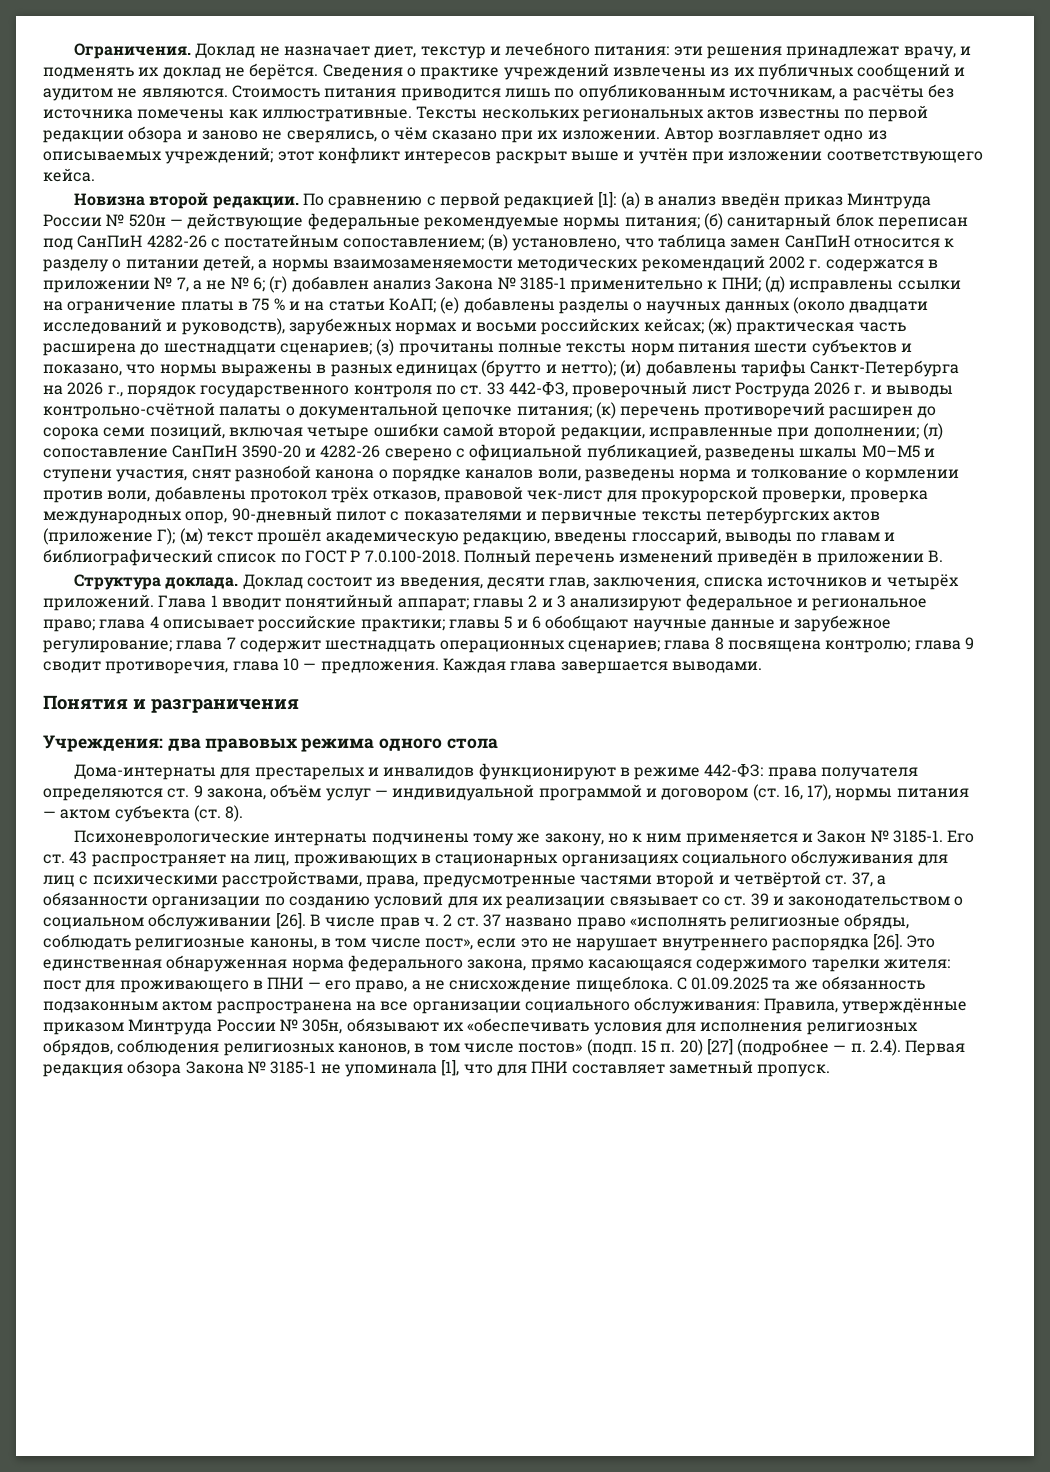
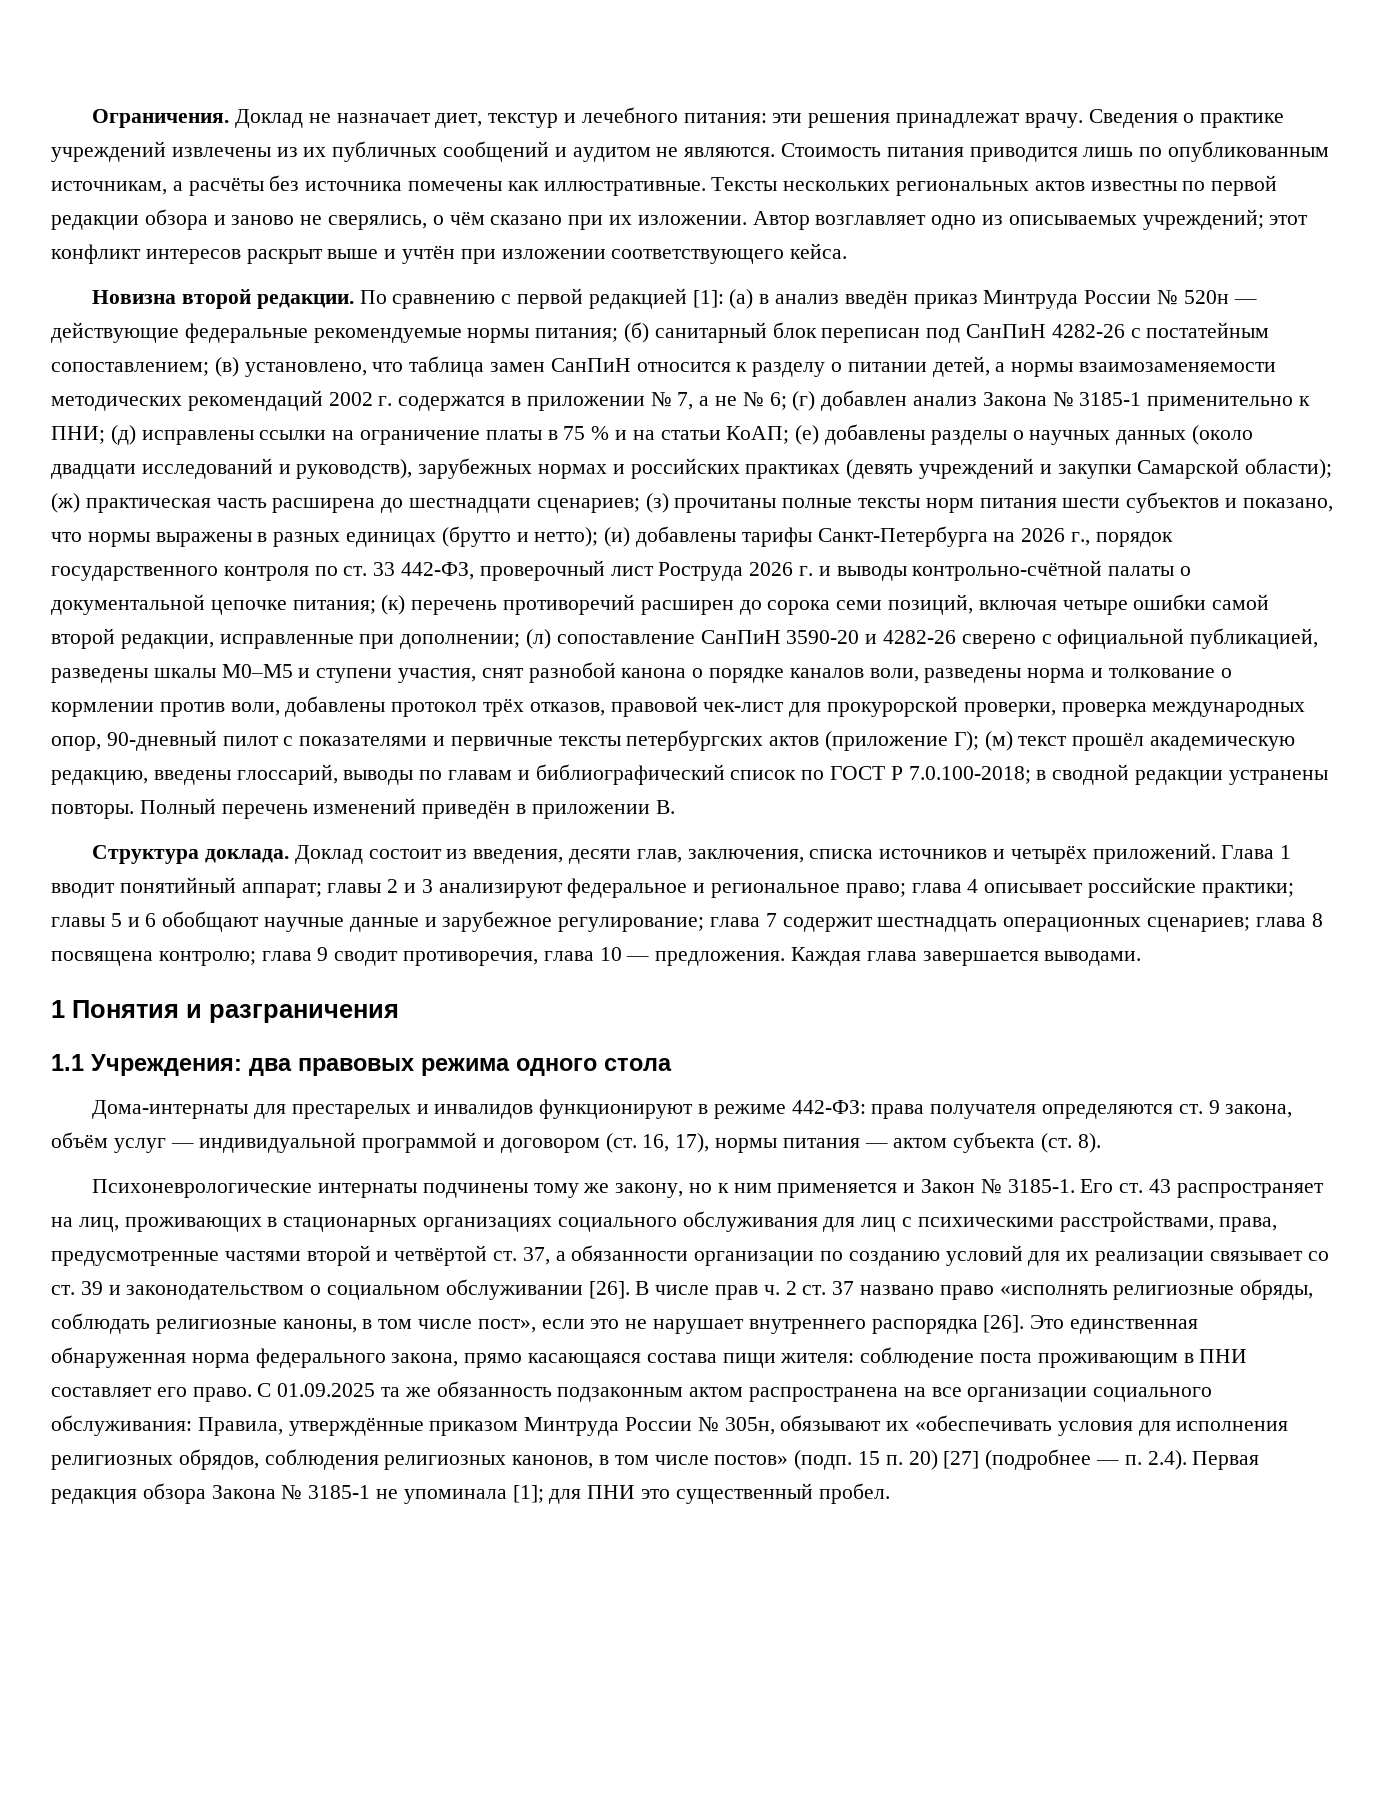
- Доклад не назначает диет, текстур и лечебного питания: эти решения принадлежат врачу, и подменять их доклад не берётся.
+ Доклад не назначает диет, текстур и лечебного питания: эти решения принадлежат врачу.
- (е) добавлены разделы о научных данных (около двадцати исследований и руководств), зарубежных нормах и восьми российских кейсах;
+ (е) добавлены разделы о научных данных (около двадцати исследований и руководств), зарубежных нормах и российских практиках (девять учреждений и закупки Самарской области);
- (м) текст прошёл академическую редакцию, введены глоссарий, выводы по главам и библиографический список по ГОСТ Р 7.0.100-2018. Полный перечень изменений приведён в приложении В.
+ (м) текст прошёл академическую редакцию, введены глоссарий, выводы по главам и библиографический список по ГОСТ Р 7.0.100-2018; в сводной редакции устранены повторы. Полный перечень изменений приведён в приложении В.
- Понятия и разграничения
+ 1 Понятия и разграничения
- Учреждения: два правовых режима одного стола
+ 1.1 Учреждения: два правовых режима одного стола
- Это единственная обнаруженная норма федерального закона, прямо касающаяся содержимого тарелки жителя: пост для проживающего в ПНИ — его право, а не снисхождение пищеблока.
+ Это единственная обнаруженная норма федерального закона, прямо касающаяся состава пищи жителя: соблюдение поста проживающим в ПНИ составляет его право.
- 15 п. 20) [27] (подробнее — п. 2.4). Первая редакция обзора Закона № 3185-1 не упоминала [1], что для ПНИ составляет заметный пропуск.
+ 15 п. 20) [27] (подробнее — п. 2.4). Первая редакция обзора Закона № 3185-1 не упоминала [1]; для ПНИ это существенный пробел.

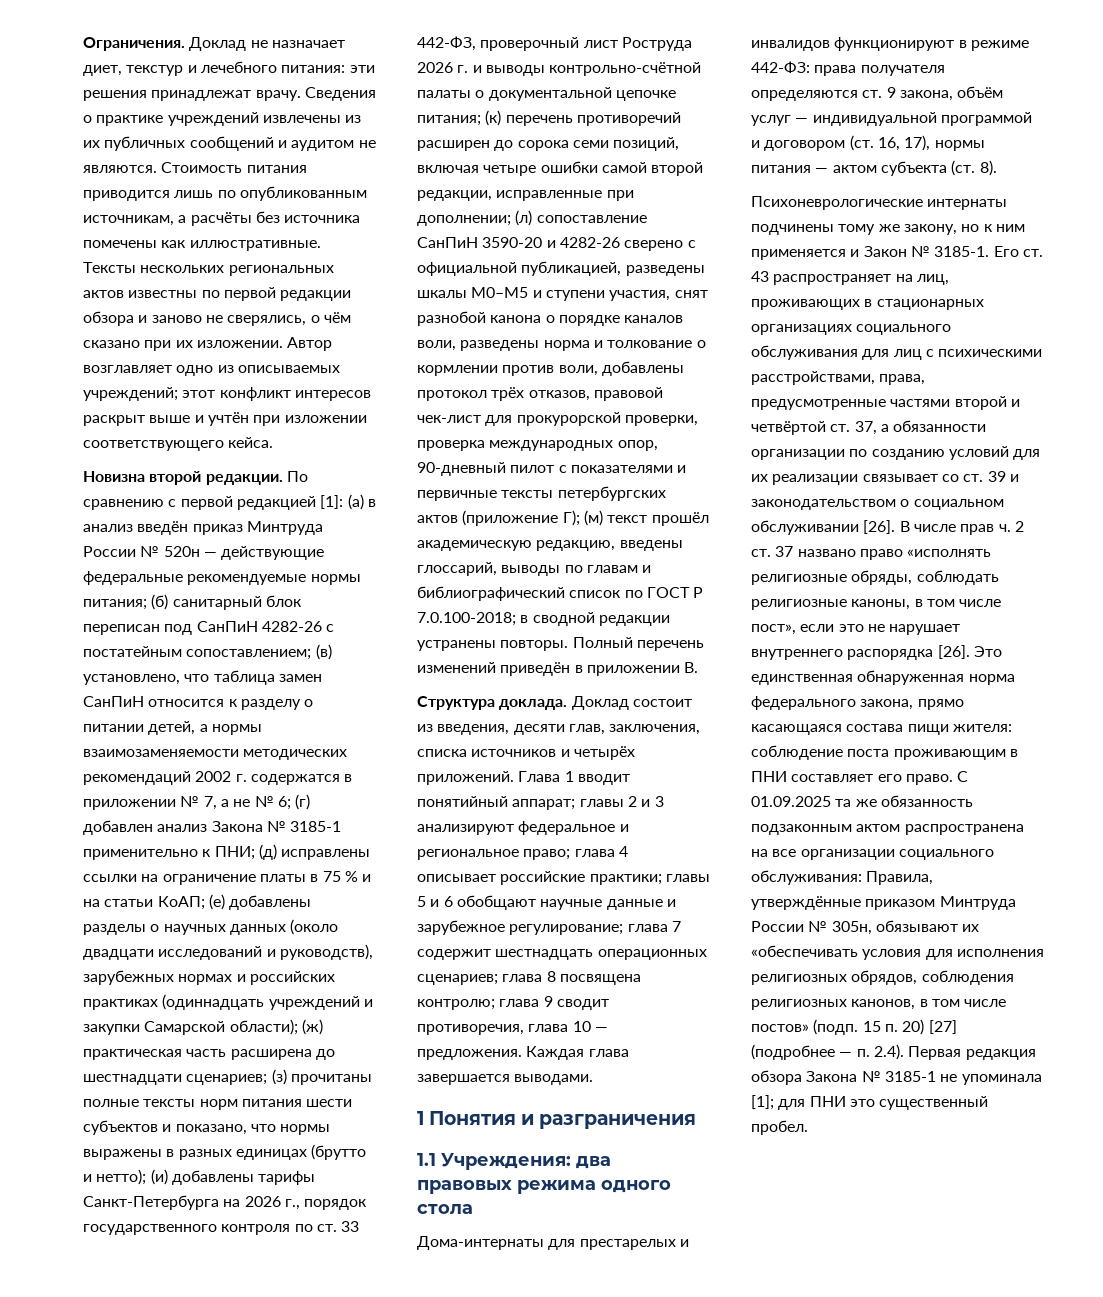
- (е) добавлены разделы о научных данных (около двадцати исследований и руководств), зарубежных нормах и российских практиках (девять учреждений и закупки Самарской области);
+ (е) добавлены разделы о научных данных (около двадцати исследований и руководств), зарубежных нормах и российских практиках (одиннадцать учреждений и закупки Самарской области);

